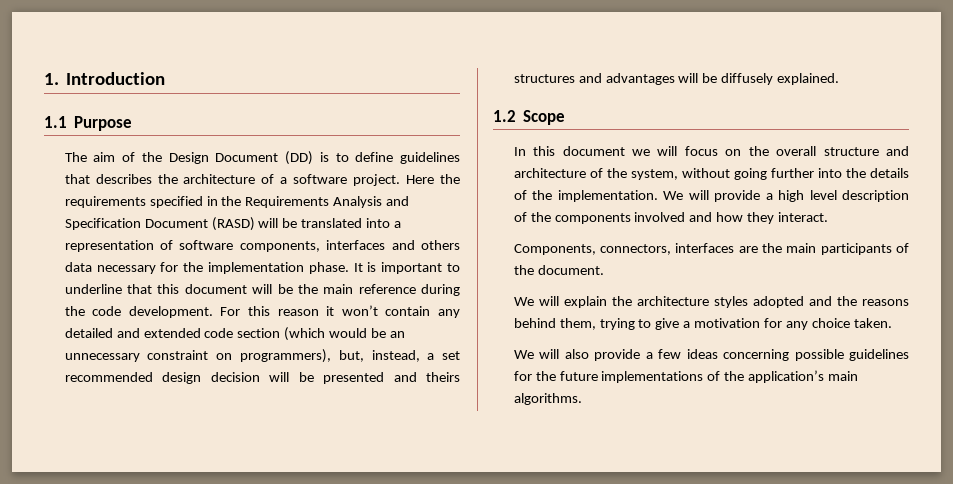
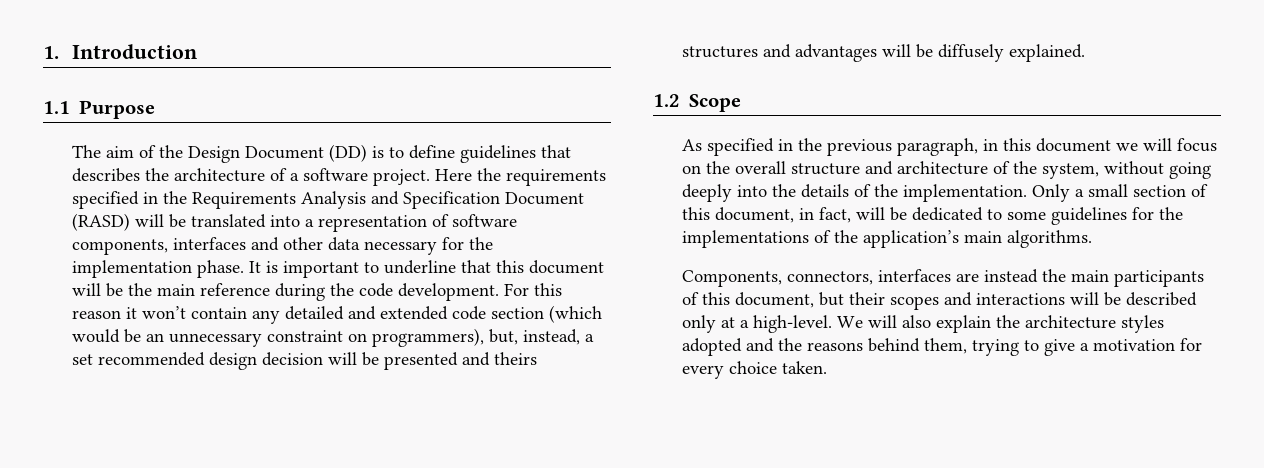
- Here the requirements specified in the Requirements Analysis and Specification Document (RASD) will be translated into a representation of software components, interfaces and others data necessary for the implementation phase.
+ Here the requirements specified in the Requirements Analysis and Specification Document (RASD) will be translated into a representation of software components, interfaces and other data necessary for the implementation phase.
- In this document we will focus on the overall structure and architecture of the system, without going further into the details of the implementation.
+ As specified in the previous paragraph, in this document we will focus on the overall structure and architecture of the system, without going deeply into the details of the implementation.
- We will provide a high level description of the components involved and how they interact.
+ Only a small section of this document, in fact, will be dedicated to some guidelines for the implementations of the application’s main algorithms.
- Components, connectors, interfaces are the main participants of the document.
- We will explain the architecture styles adopted and the reasons behind them, trying to give a motivation for any choice taken.
+ Components, connectors, interfaces are instead the main participants of this document, but their scopes and interactions will be described only at a high-level. We will also explain the architecture styles adopted and the reasons behind them, trying to give a motivation for every choice taken.
- We will also provide a few ideas concerning possible guidelines for the future implementations of the application’s main algorithms.

